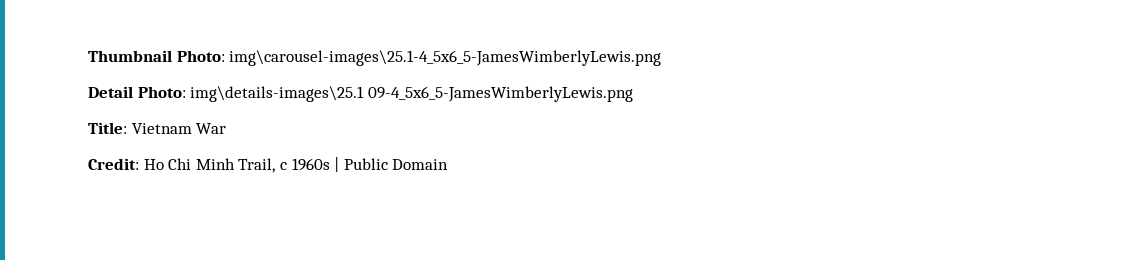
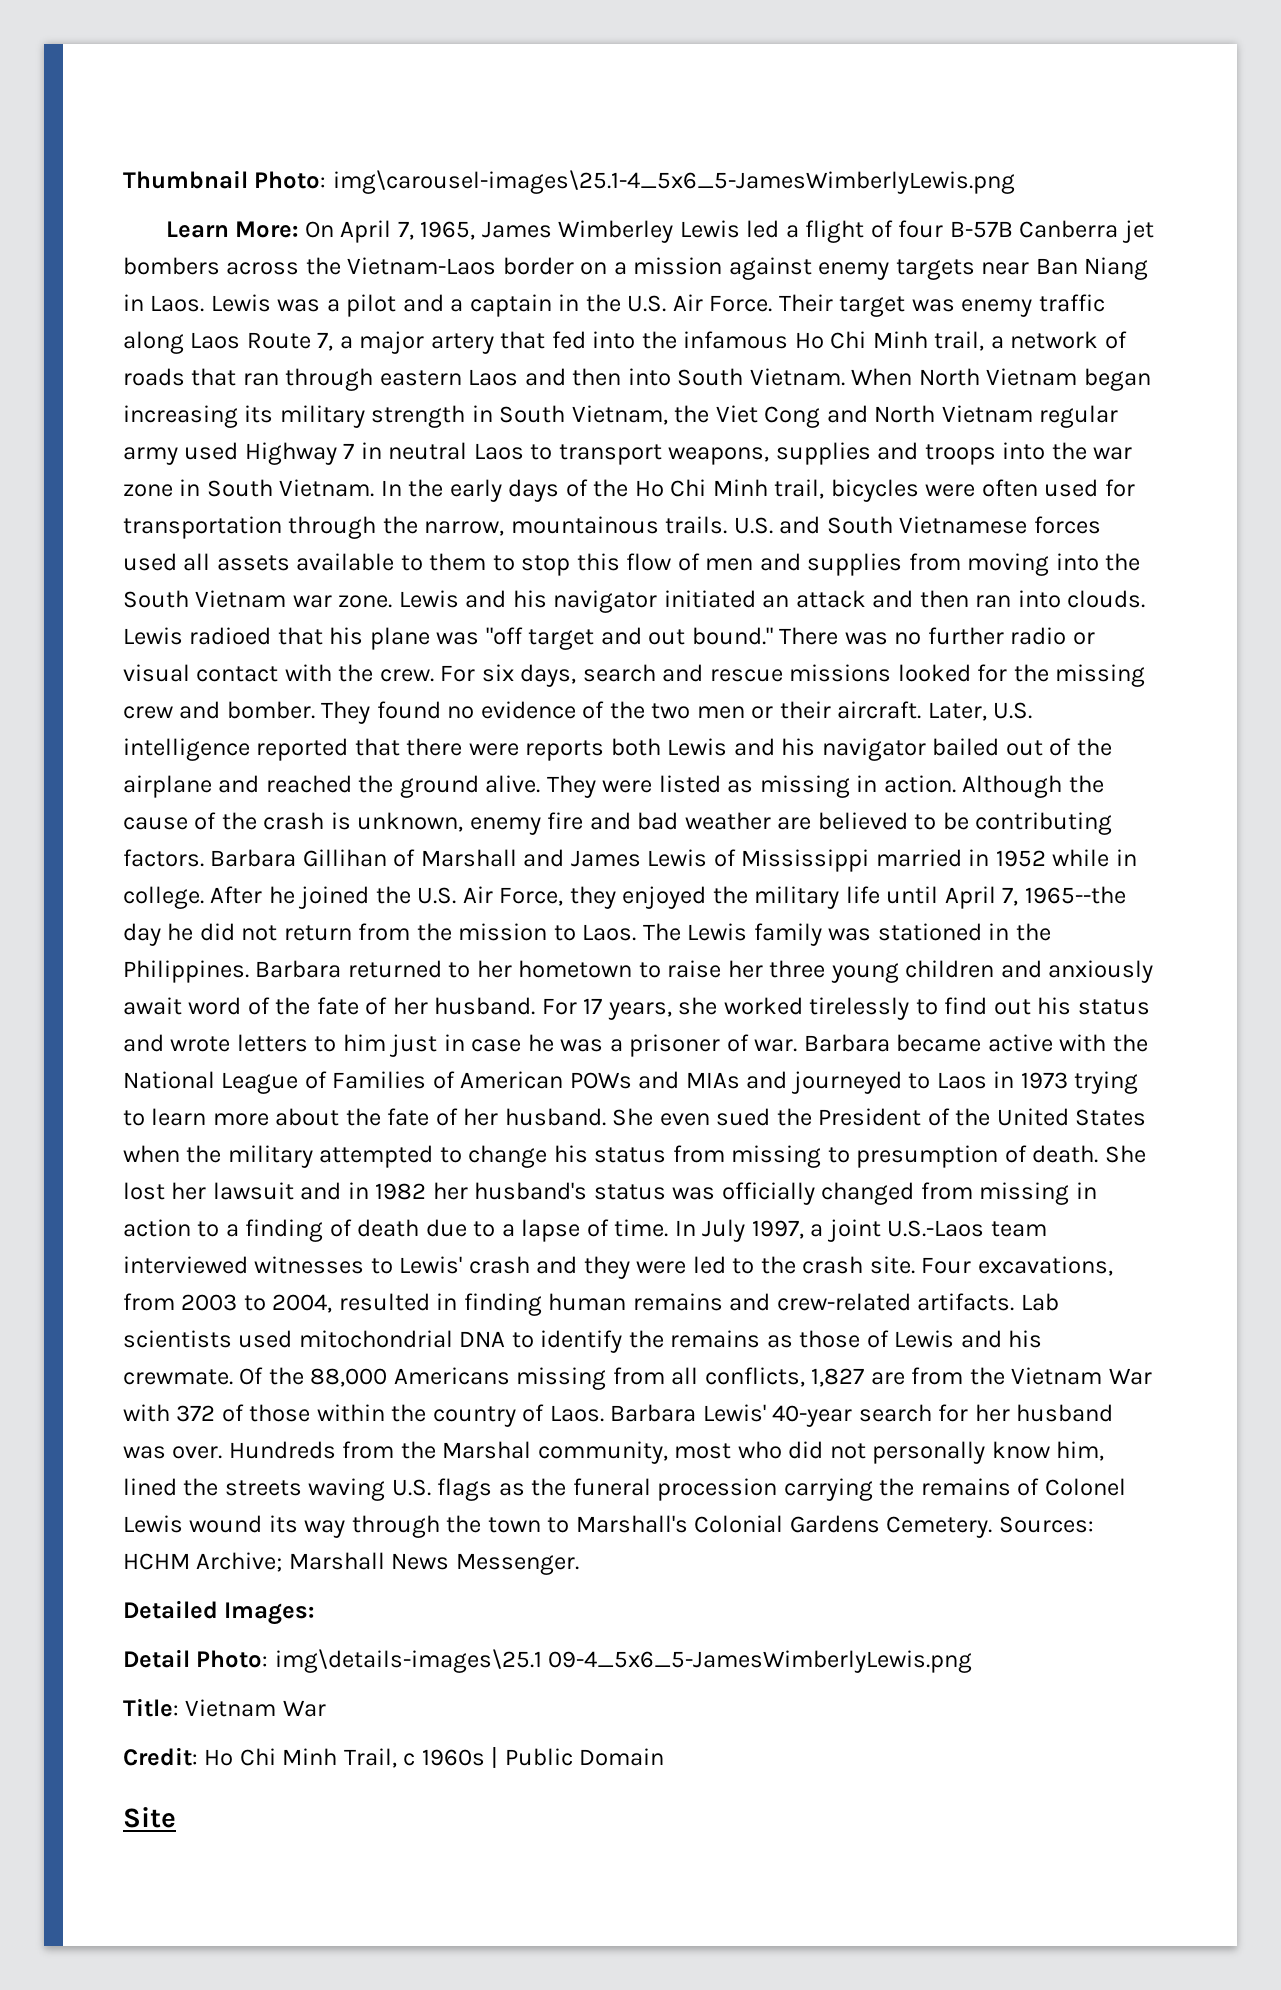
+ Learn More: On April 7, 1965, James Wimberley Lewis led a flight of four B-57B Canberra jet bombers across the Vietnam-Laos border on a mission against enemy targets near Ban Niang in Laos. Lewis was a pilot and a captain in the U.S. Air Force. Their target was enemy traffic along Laos Route 7, a major artery that fed into the infamous Ho Chi Minh trail, a network of roads that ran through eastern Laos and then into South Vietnam. When North Vietnam began increasing its military strength in South Vietnam, the Viet Cong and North Vietnam regular army used Highway 7 in neutral Laos to transport weapons, supplies and troops into the war zone in South Vietnam. In the early days of the Ho Chi Minh trail, bicycles were often used for transportation through the narrow, mountainous trails. U.S. and South Vietnamese forces used all assets available to them to stop this flow of men and supplies from moving into the South Vietnam war zone. Lewis and his navigator initiated an attack and then ran into clouds. Lewis radioed that his plane was "off target and out bound." There was no further radio or visual contact with the crew. For six days, search and rescue missions looked for the missing crew and bomber. They found no evidence of the two men or their aircraft. Later, U.S. intelligence reported that there were reports both Lewis and his navigator bailed out of the airplane and reached the ground alive. They were listed as missing in action. Although the cause of the crash is unknown, enemy fire and bad weather are believed to be contributing factors. Barbara Gillihan of Marshall and James Lewis of Mississippi married in 1952 while in college. After he joined the U.S. Air Force, they enjoyed the military life until April 7, 1965--the day he did not return from the mission to Laos. The Lewis family was stationed in the Philippines. Barbara returned to her hometown to raise her three young children and anxiously await word of the fate of her husband. For 17 years, she worked tirelessly to find out his status and wrote letters to him just in case he was a prisoner of war. Barbara became active with the National League of Families of American POWs and MIAs and journeyed to Laos in 1973 trying to learn more about the fate of her husband. She even sued the President of the United States when the military attempted to change his status from missing to presumption of death. She lost her lawsuit and in 1982 her husband's status was officially changed from missing in action to a finding of death due to a lapse of time. In July 1997, a joint U.S.-Laos team interviewed witnesses to Lewis' crash and they were led to the crash site. Four excavations, from 2003 to 2004, resulted in finding human remains and crew-related artifacts. Lab scientists used mitochondrial DNA to identify the remains as those of Lewis and his crewmate. Of the 88,000 Americans missing from all conflicts, 1,827 are from the Vietnam War with 372 of those within the country of Laos. Barbara Lewis' 40-year search for her husband was over. Hundreds from the Marshal community, most who did not personally know him, lined the streets waving U.S. flags as the funeral procession carrying the remains of Colonel Lewis wound its way through the town to Marshall's Colonial Gardens Cemetery. Sources: HCHM Archive; Marshall News Messenger.
+ Detailed Images:
+ Site

